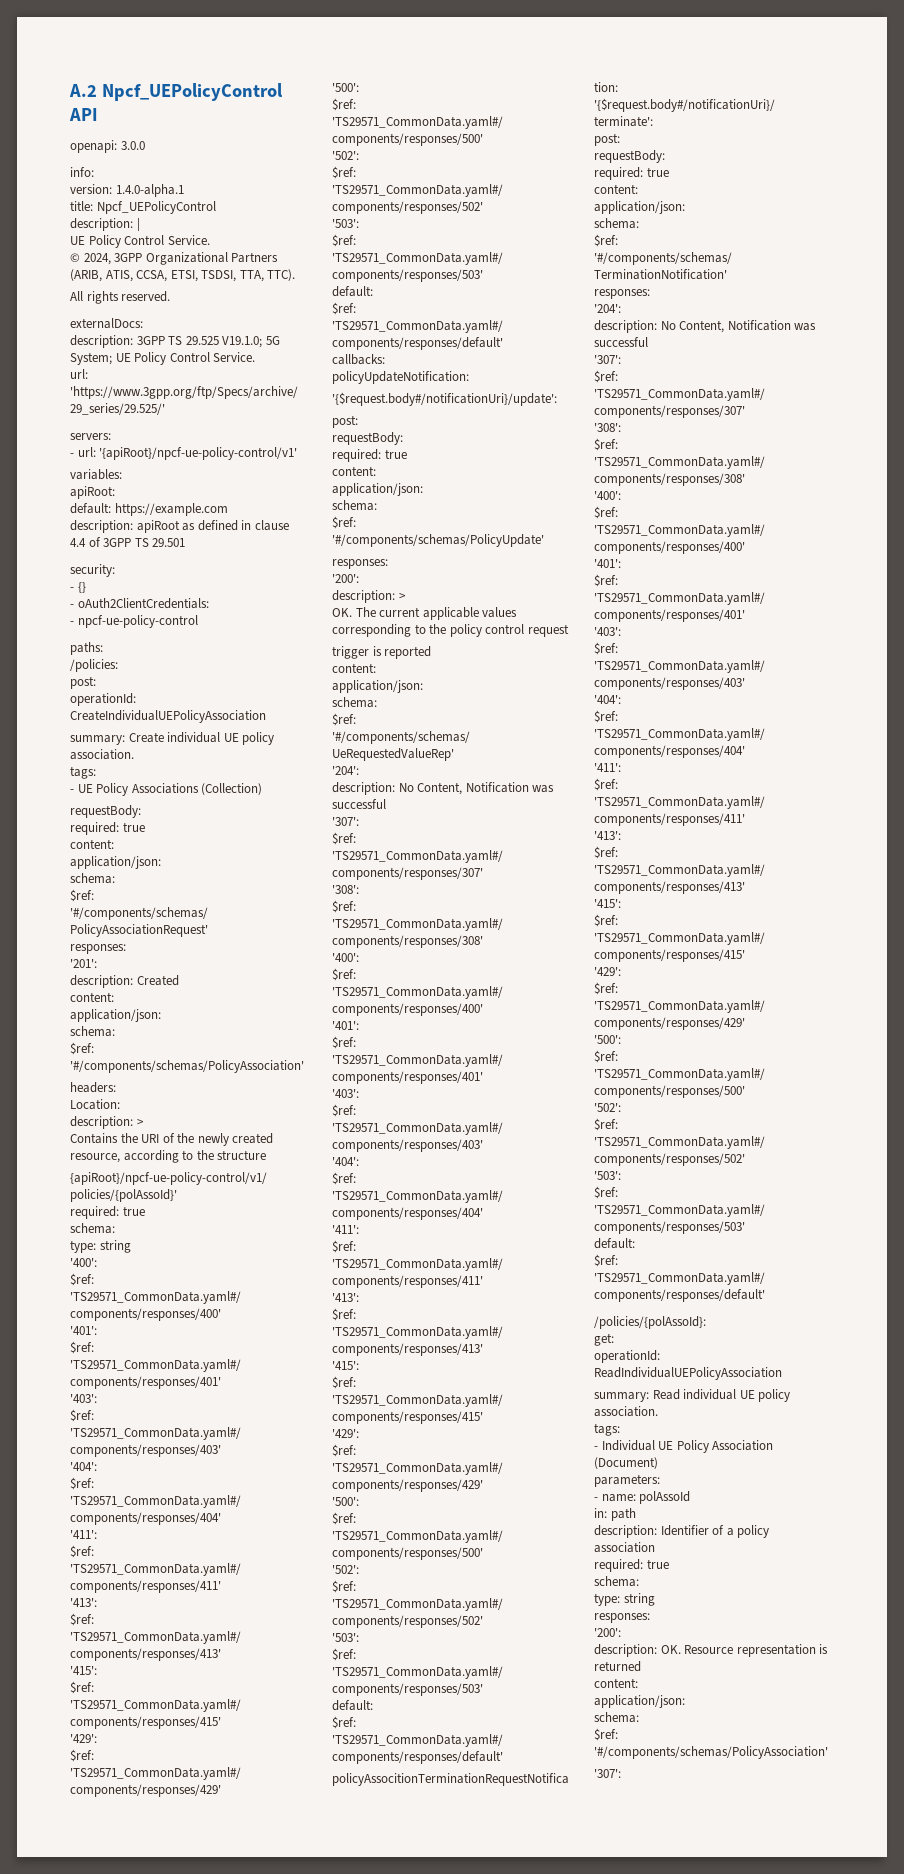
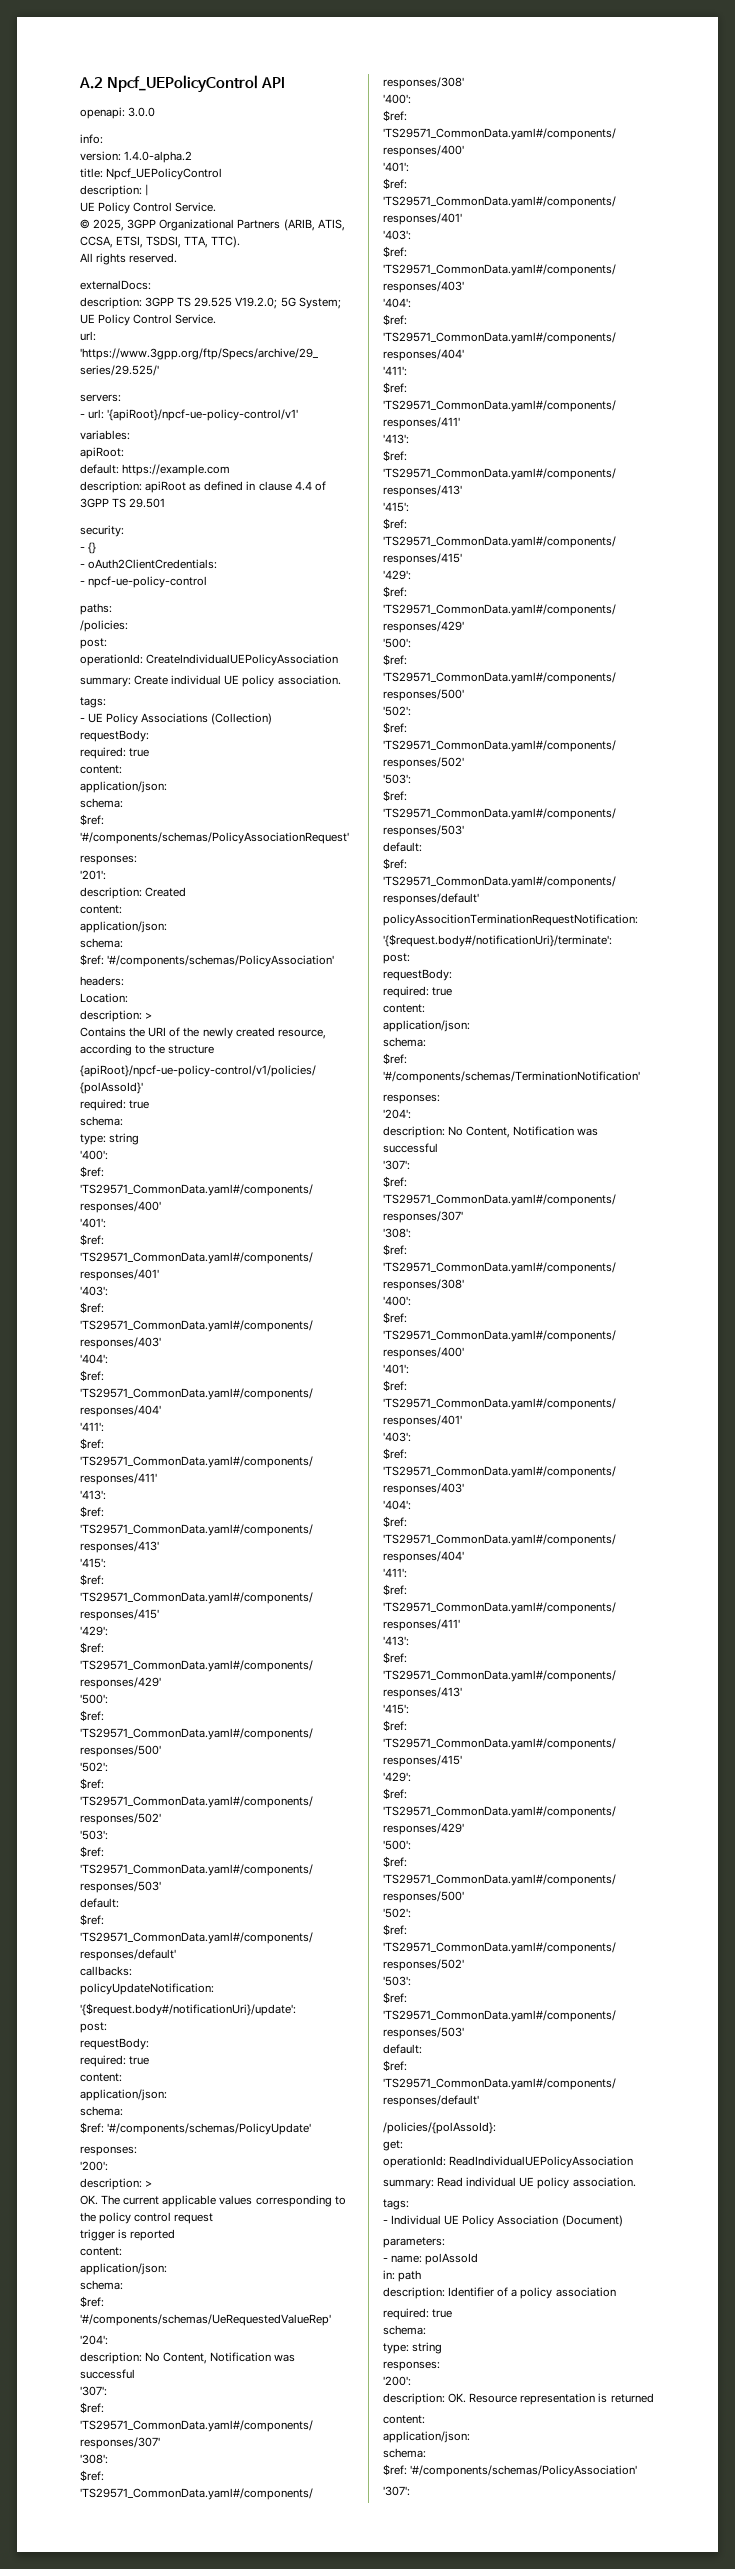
- version: 1.4.0-alpha.1
+ version: 1.4.0-alpha.2
- © 2024, 3GPP Organizational Partners (ARIB, ATIS, CCSA, ETSI, TSDSI, TTA, TTC).
+ © 2025, 3GPP Organizational Partners (ARIB, ATIS, CCSA, ETSI, TSDSI, TTA, TTC).
- description: 3GPP TS 29.525 V19.1.0; 5G System; UE Policy Control Service.
+ description: 3GPP TS 29.525 V19.2.0; 5G System; UE Policy Control Service.

